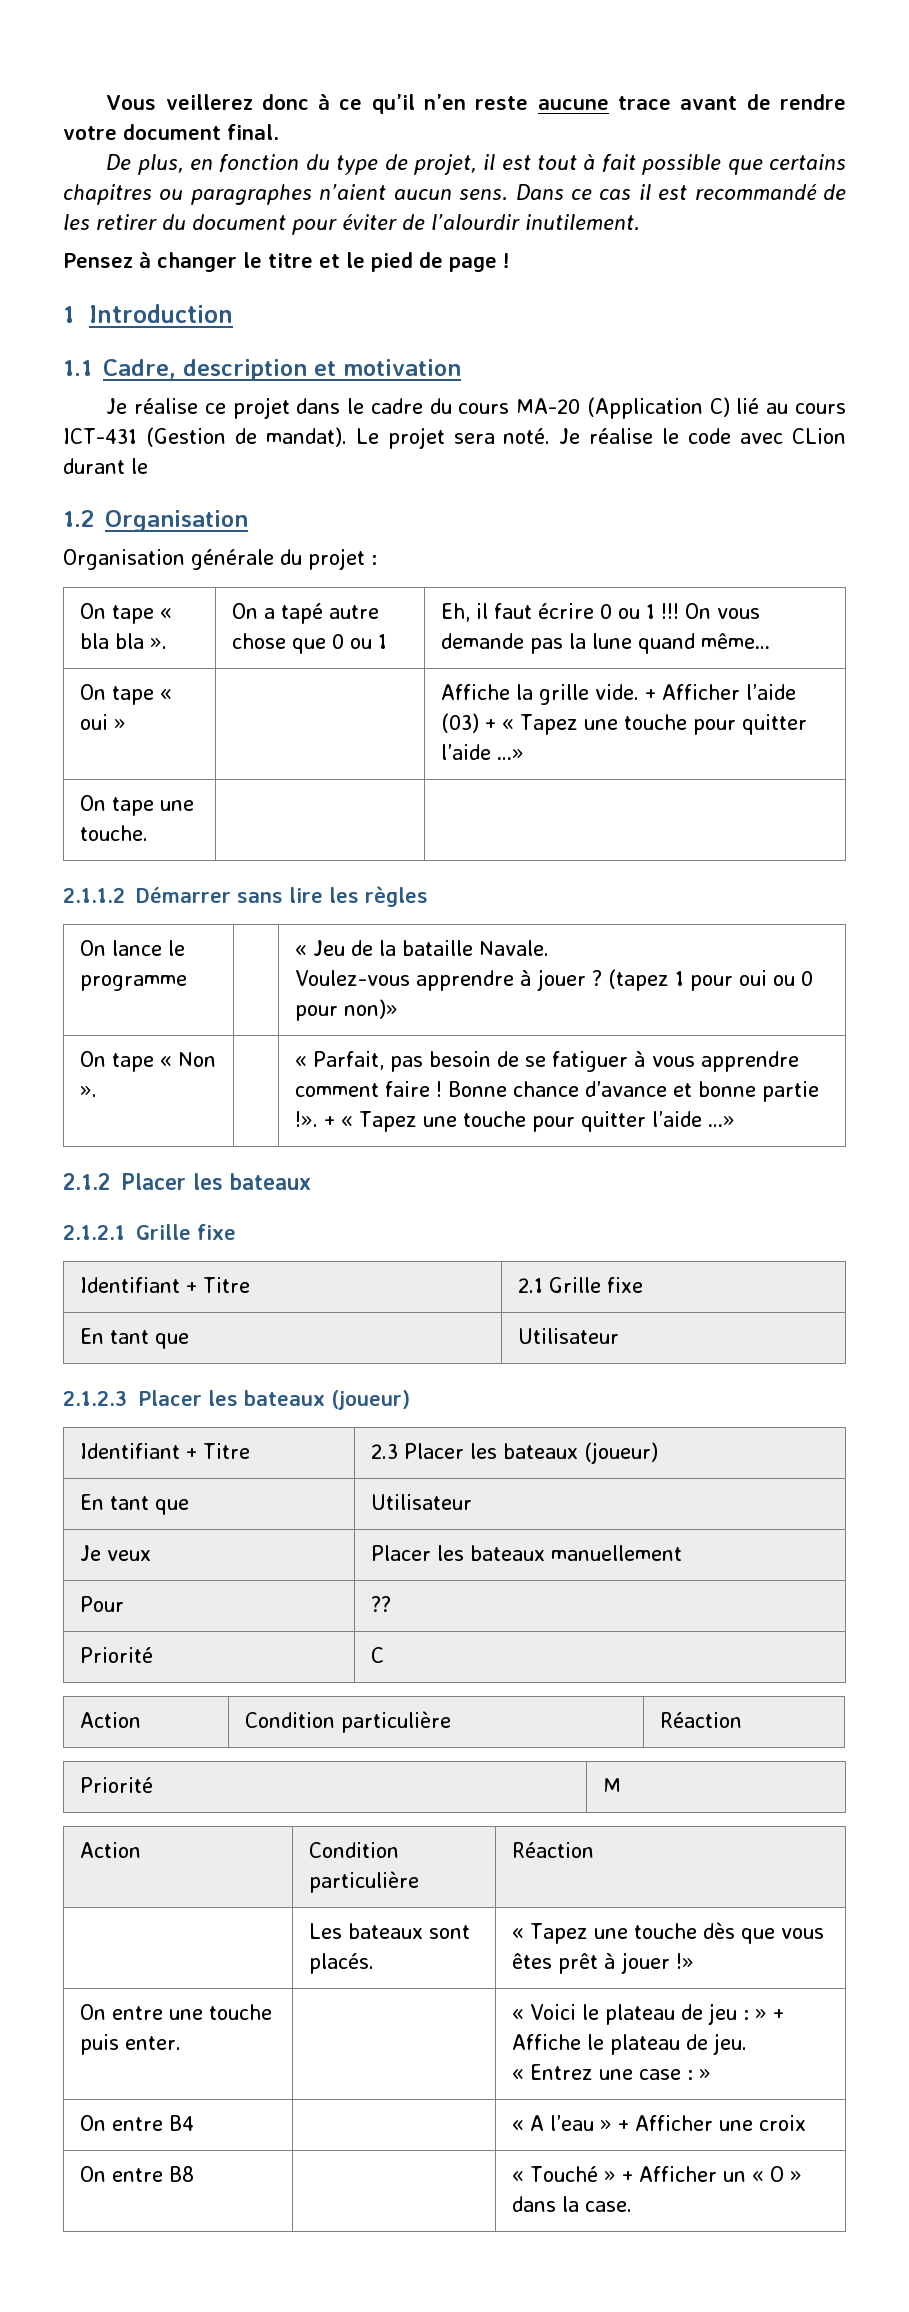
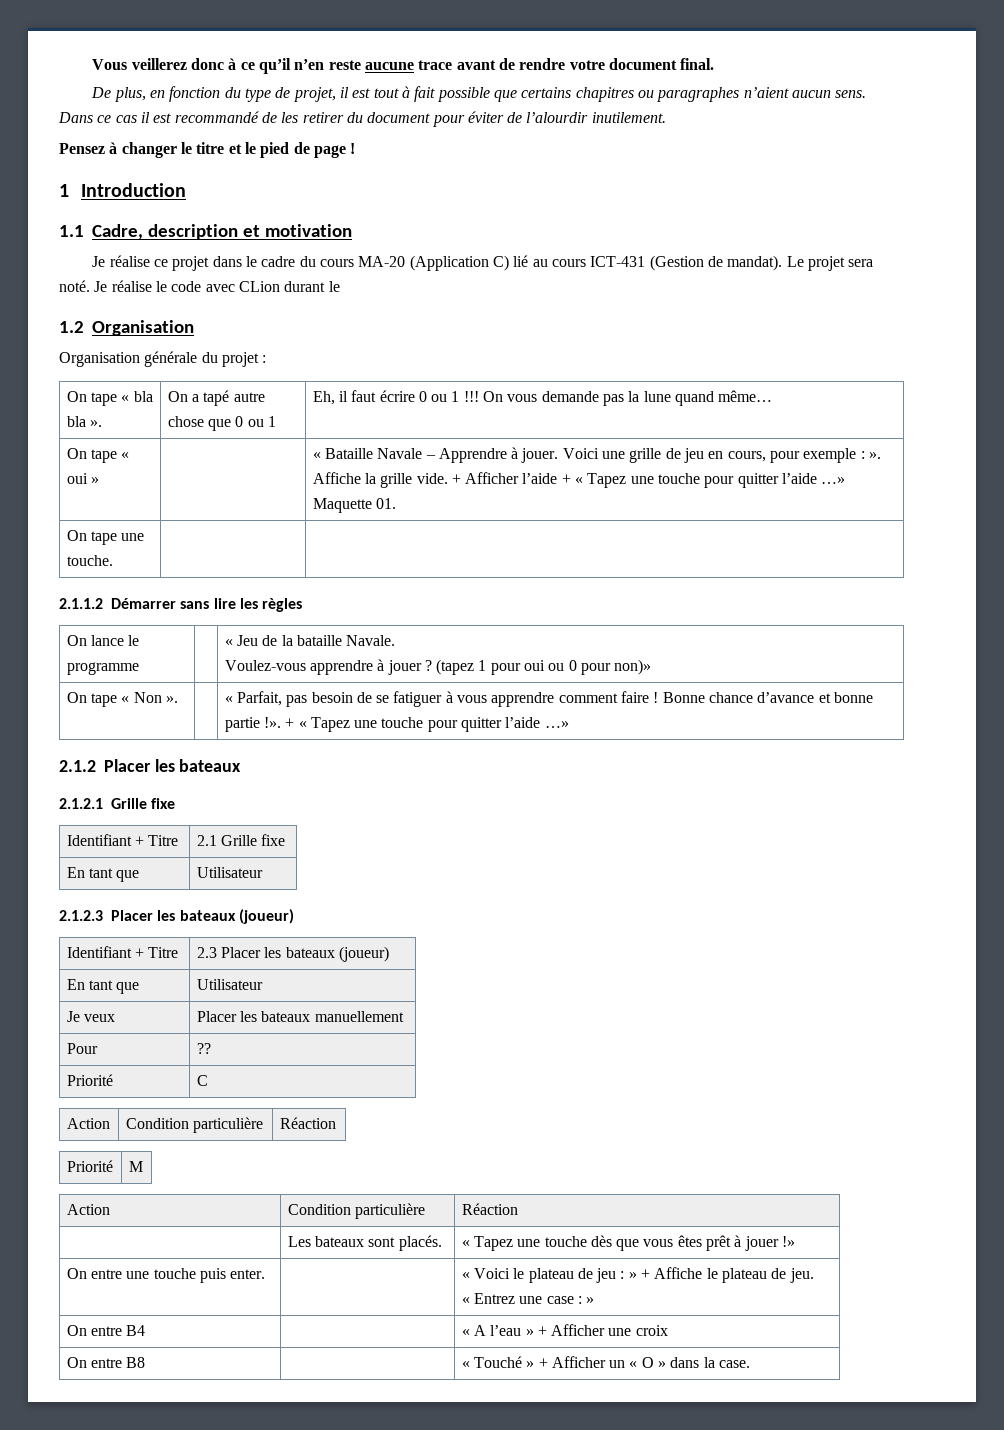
+ « Bataille Navale – Apprendre à jouer. Voici une grille de jeu en cours, pour exemple : ».
- + Afficher l’aide (03) + « Tapez une touche pour quitter l’aide …»
+ + Afficher l’aide + « Tapez une touche pour quitter l’aide …» Maquette 01.

